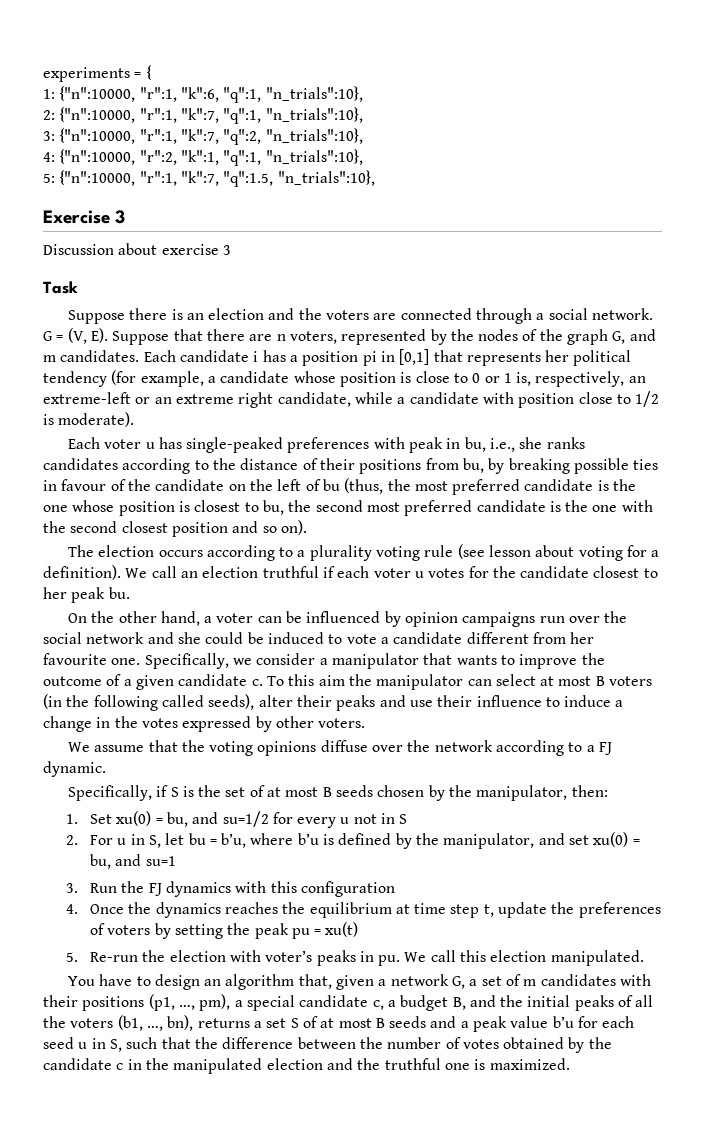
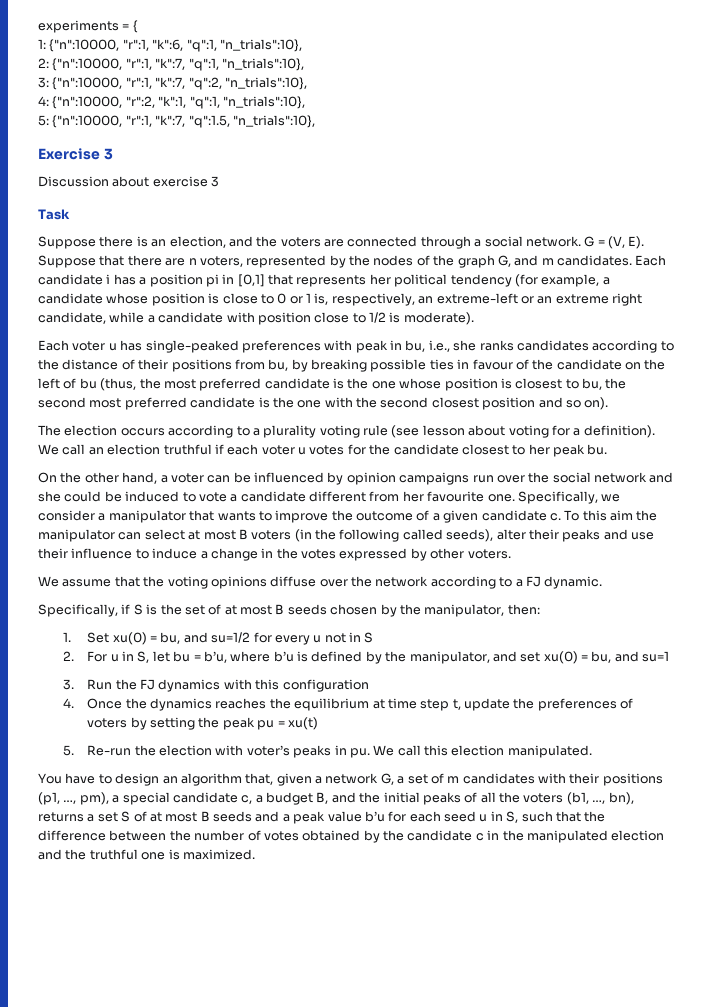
- Suppose there is an election and the voters are connected through a social network.
+ Suppose there is an election, and the voters are connected through a social network.

